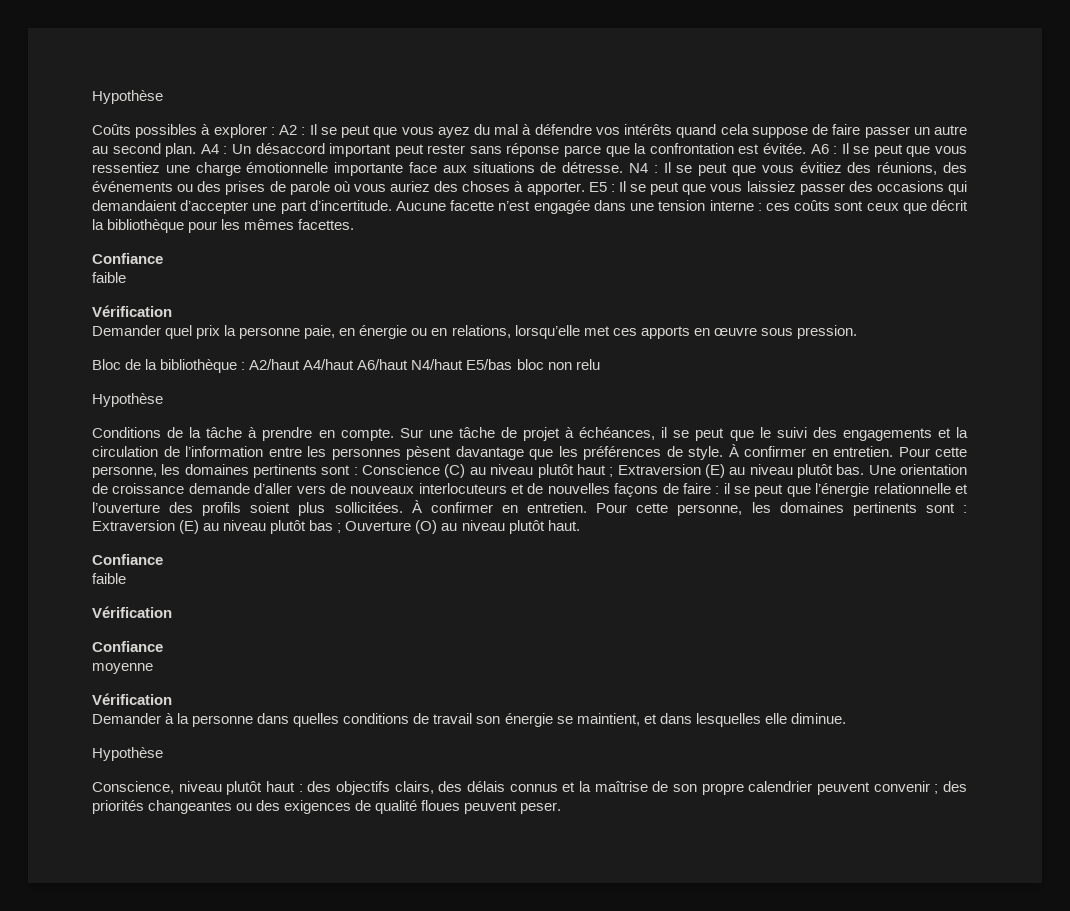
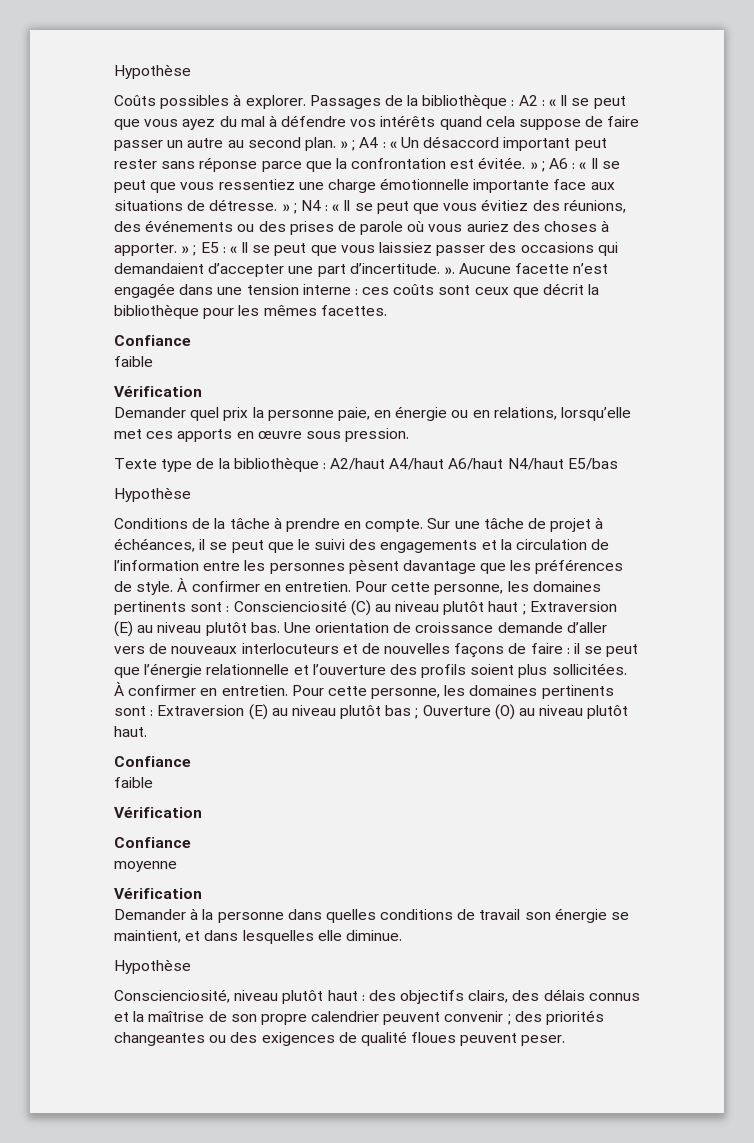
- Coûts possibles à explorer :
+ Coûts possibles à explorer. Passages de la bibliothèque :
- Il se peut que vous ayez du mal à défendre vos intérêts quand cela suppose de faire passer un autre au second plan.
+ « Il se peut que vous ayez du mal à défendre vos intérêts quand cela suppose de faire passer un autre au second plan. » ;
- Un désaccord important peut rester sans réponse parce que la confrontation est évitée.
+ « Un désaccord important peut rester sans réponse parce que la confrontation est évitée. » ;
- Il se peut que vous ressentiez une charge émotionnelle importante face aux situations de détresse.
+ « Il se peut que vous ressentiez une charge émotionnelle importante face aux situations de détresse. » ;
- Il se peut que vous évitiez des réunions, des événements ou des prises de parole où vous auriez des choses à apporter.
+ « Il se peut que vous évitiez des réunions, des événements ou des prises de parole où vous auriez des choses à apporter. » ;
- Il se peut que vous laissiez passer des occasions qui demandaient d’accepter une part d’incertitude.
+ « Il se peut que vous laissiez passer des occasions qui demandaient d’accepter une part d’incertitude. ».
- Bloc de la bibliothèque : A2/haut A4/haut A6/haut N4/haut E5/bas bloc non relu
+ Texte type de la bibliothèque : A2/haut A4/haut A6/haut N4/haut E5/bas
- Pour cette personne, les domaines pertinents sont : Conscience (C) au niveau plutôt haut ; Extraversion (E) au niveau plutôt bas.
+ Pour cette personne, les domaines pertinents sont : Conscienciosité (C) au niveau plutôt haut ; Extraversion (E) au niveau plutôt bas.
- Conscience, niveau plutôt haut : des objectifs clairs, des délais connus et la maîtrise de son propre calendrier peuvent convenir ; des priorités changeantes ou des exigences de qualité floues peuvent peser.
+ Conscienciosité, niveau plutôt haut : des objectifs clairs, des délais connus et la maîtrise de son propre calendrier peuvent convenir ; des priorités changeantes ou des exigences de qualité floues peuvent peser.

